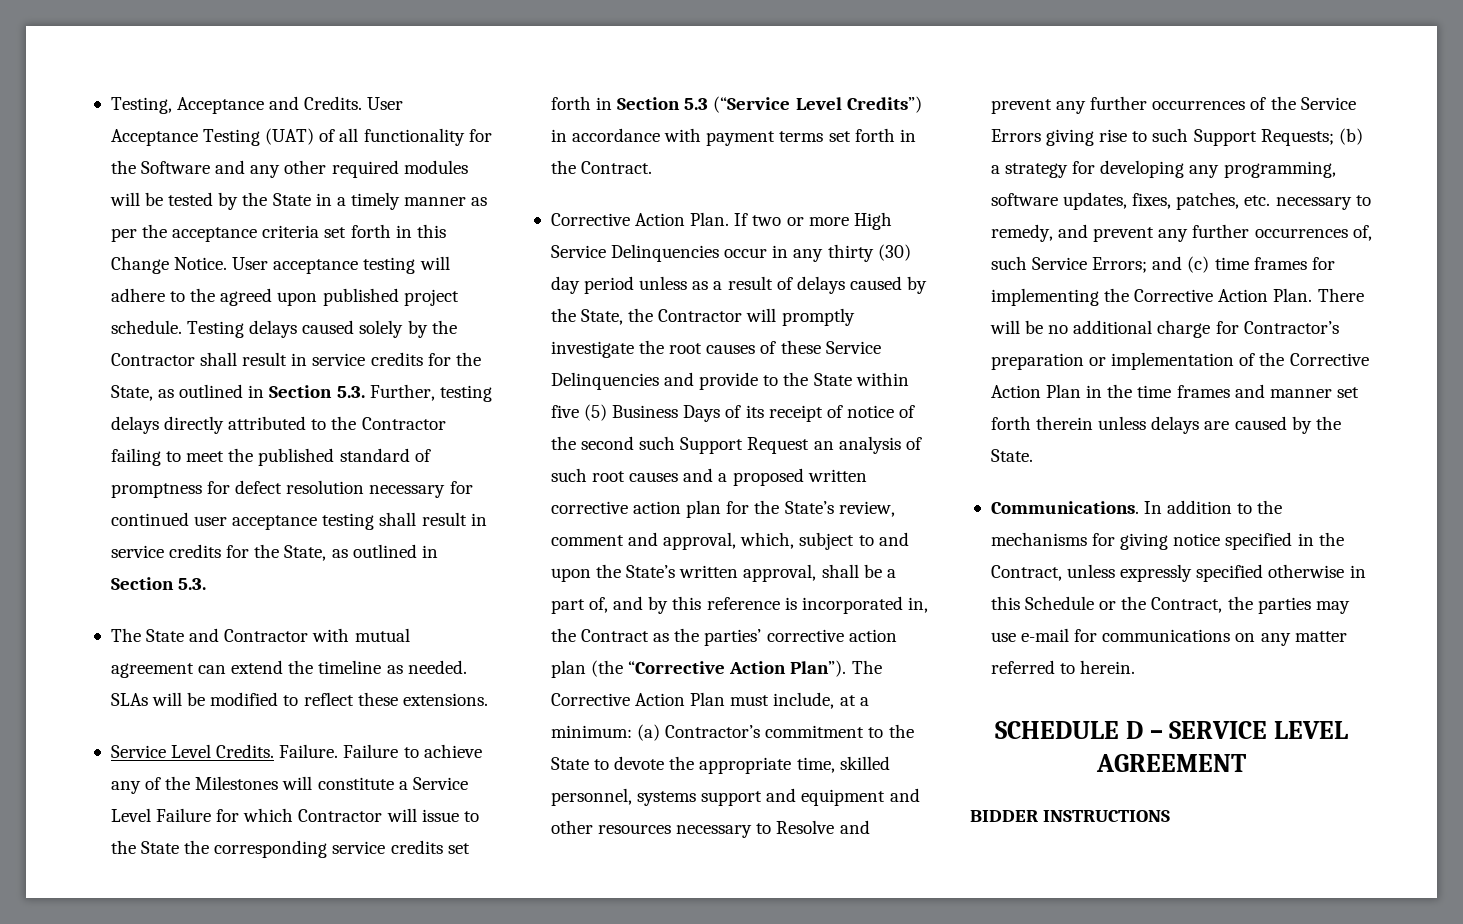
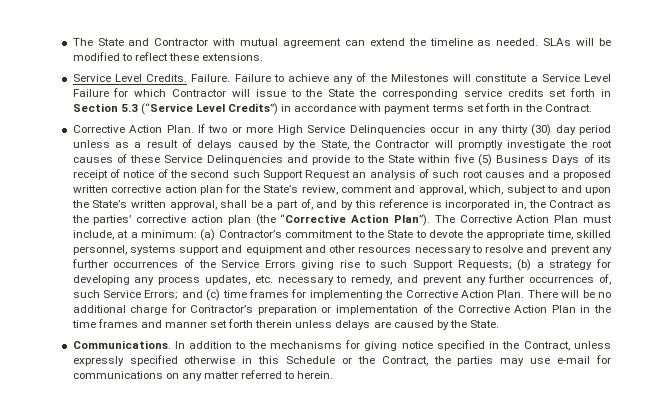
- Testing, Acceptance and Credits. User Acceptance Testing (UAT) of all functionality for the Software and any other required modules will be tested by the State in a timely manner as per the acceptance criteria set forth in this Change Notice. User acceptance testing will adhere to the agreed upon published project schedule. Testing delays caused solely by the Contractor shall result in service credits for the State, as outlined in Section 5.3. Further, testing delays directly attributed to the Contractor failing to meet the published standard of promptness for defect resolution necessary for continued user acceptance testing shall result in service credits for the State, as outlined in Section 5.3.
- (a) Contractor’s commitment to the State to devote the appropriate time, skilled personnel, systems support and equipment and other resources necessary to Resolve and prevent any further occurrences of the Service Errors giving rise to such Support Requests;
+ (a) Contractor’s commitment to the State to devote the appropriate time, skilled personnel, systems support and equipment and other resources necessary to resolve and prevent any further occurrences of the Service Errors giving rise to such Support Requests;
- (b) a strategy for developing any programming, software updates, fixes, patches, etc. necessary to remedy, and prevent any further occurrences of, such Service Errors;
+ (b) a strategy for developing any process updates, etc. necessary to remedy, and prevent any further occurrences of, such Service Errors;
- SCHEDULE D – SERVICE LEVEL AGREEMENT
- BIDDER INSTRUCTIONS

